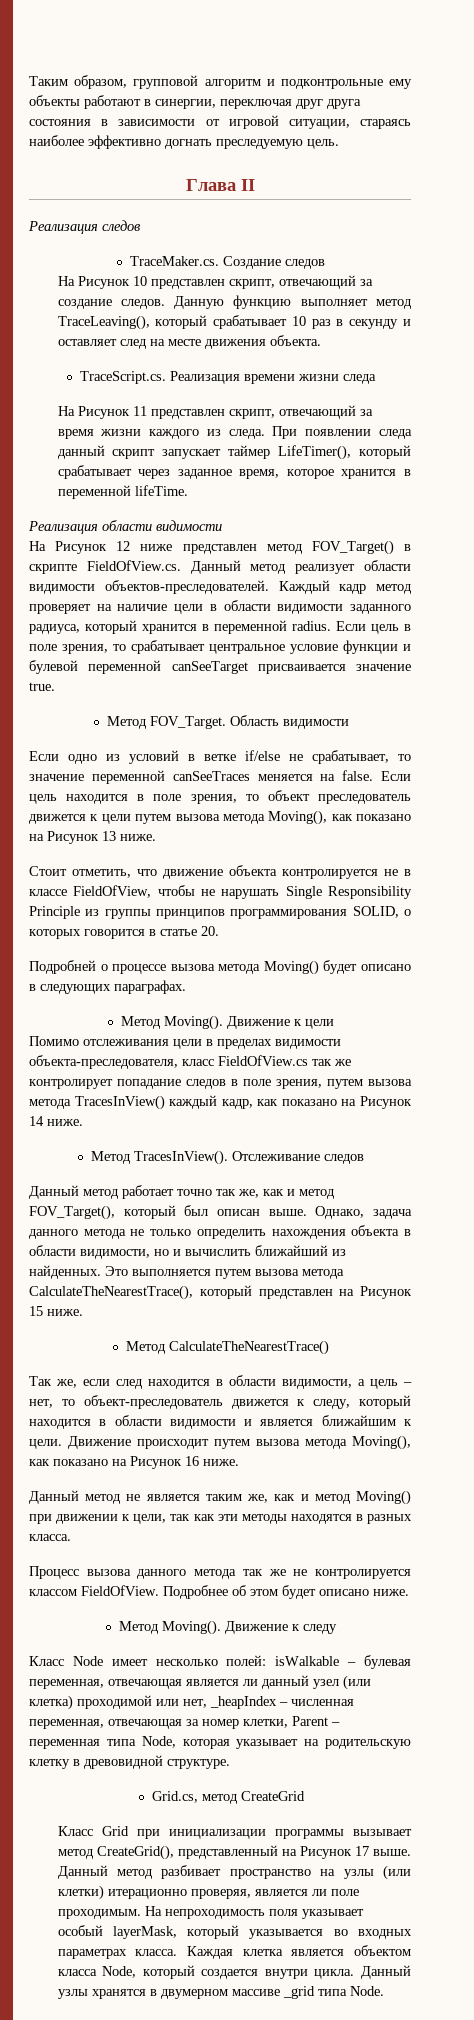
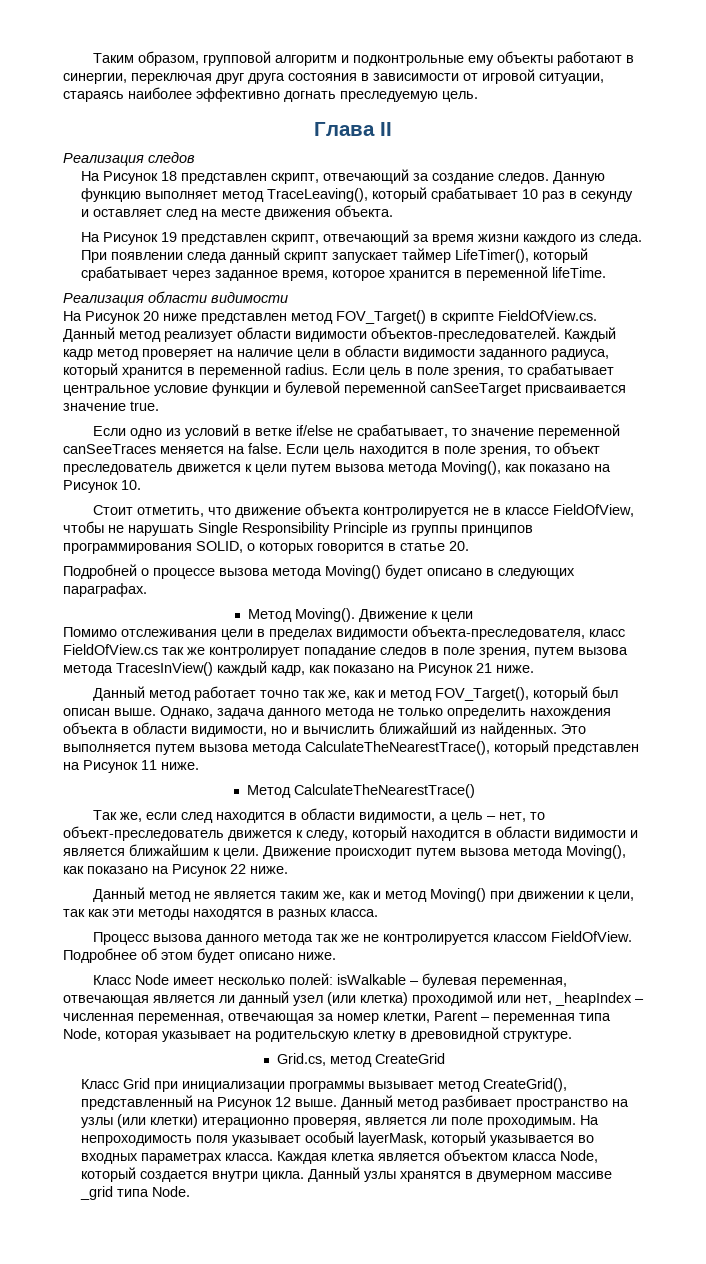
- TraceMaker.cs. Создание следов
- На Рисунок 10 представлен скрипт, отвечающий за создание следов.
+ На Рисунок 18 представлен скрипт, отвечающий за создание следов.
- TraceScript.cs. Реализация времени жизни следа
- На Рисунок 11 представлен скрипт, отвечающий за время жизни каждого из следа.
+ На Рисунок 19 представлен скрипт, отвечающий за время жизни каждого из следа.
- На Рисунок 12 ниже представлен метод FOV_Target() в скрипте FieldOfView.cs. Данный метод реализует области видимости объектов-преследователей.
+ На Рисунок 20 ниже представлен метод FOV_Target() в скрипте FieldOfView.cs. Данный метод реализует области видимости объектов-преследователей.
- Метод FOV_Target. Область видимости
- Если цель находится в поле зрения, то объект преследователь движется к цели путем вызова метода Moving(), как показано на Рисунок 13 ниже.
+ Если цель находится в поле зрения, то объект преследователь движется к цели путем вызова метода Moving(), как показано на Рисунок 10.
- Помимо отслеживания цели в пределах видимости объекта-преследователя, класс FieldOfView.cs так же контролирует попадание следов в поле зрения, путем вызова метода TracesInView() каждый кадр, как показано на Рисунок 14 ниже.
- Метод TracesInView(). Отслеживание следов
+ Помимо отслеживания цели в пределах видимости объекта-преследователя, класс FieldOfView.cs так же контролирует попадание следов в поле зрения, путем вызова метода TracesInView() каждый кадр, как показано на Рисунок 21 ниже.
- Это выполняется путем вызова метода CalculateTheNearestTrace(), который представлен на Рисунок 15 ниже.
+ Это выполняется путем вызова метода CalculateTheNearestTrace(), который представлен на Рисунок 11 ниже.
- Движение происходит путем вызова метода Moving(), как показано на Рисунок 16 ниже.
+ Движение происходит путем вызова метода Moving(), как показано на Рисунок 22 ниже.
- Метод Moving(). Движение к следу
- Класс Grid при инициализации программы вызывает метод CreateGrid(), представленный на Рисунок 17 выше.
+ Класс Grid при инициализации программы вызывает метод CreateGrid(), представленный на Рисунок 12 выше.

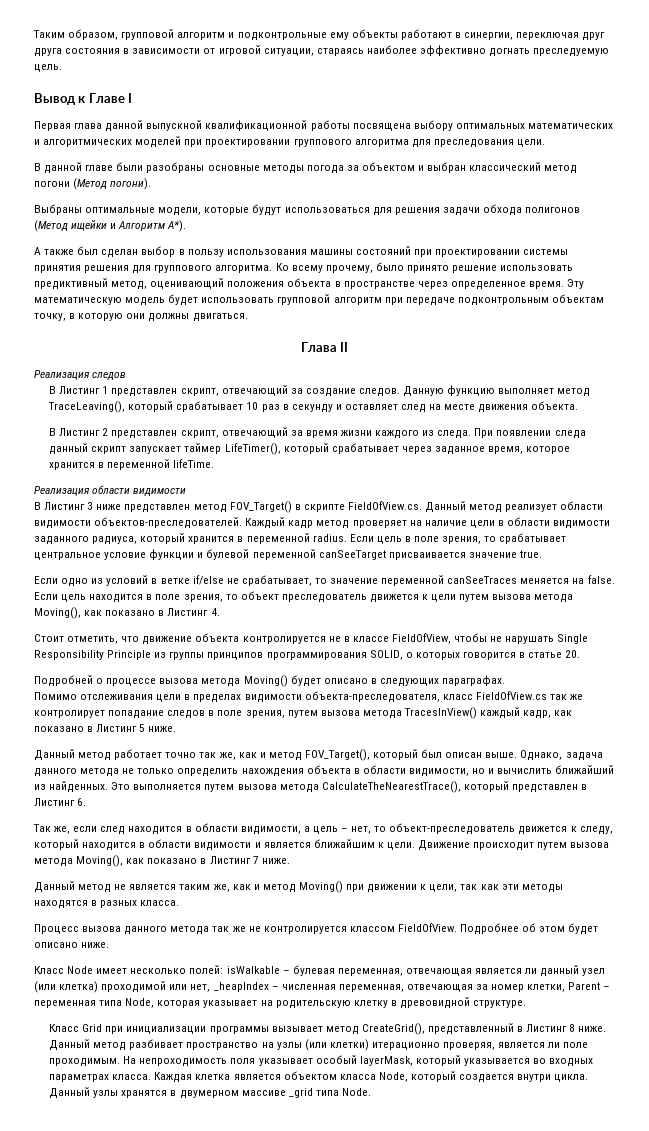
+ Вывод к Главе I
+ Первая глава данной выпускной квалификационной работы посвящена выбору оптимальных математических и алгоритмических моделей при проектировании группового алгоритма для преследования цели.
+ В данной главе были разобраны основные методы погода за объектом и выбран классический метод погони (Метод погони).
+ Выбраны оптимальные модели, которые будут использоваться для решения задачи обхода полигонов (Метод ищейки и Алгоритм А*).
+ А также был сделан выбор в пользу использования машины состояний при проектировании системы принятия решения для группового алгоритма. Ко всему прочему, было принято решение использовать предиктивный метод, оценивающий положения объекта в пространстве через определенное время. Эту математическую модель будет использовать групповой алгоритм при передаче подконтрольным объектам точку, в которую они должны двигаться.
- На Рисунок 18 представлен скрипт, отвечающий за создание следов.
+ В Листинг 1 представлен скрипт, отвечающий за создание следов.
- На Рисунок 19 представлен скрипт, отвечающий за время жизни каждого из следа.
+ В Листинг 2 представлен скрипт, отвечающий за время жизни каждого из следа.
- На Рисунок 20 ниже представлен метод FOV_Target() в скрипте FieldOfView.cs. Данный метод реализует области видимости объектов-преследователей.
+ В Листинг 3 ниже представлен метод FOV_Target() в скрипте FieldOfView.cs. Данный метод реализует области видимости объектов-преследователей.
- Если цель находится в поле зрения, то объект преследователь движется к цели путем вызова метода Moving(), как показано на Рисунок 10.
+ Если цель находится в поле зрения, то объект преследователь движется к цели путем вызова метода Moving(), как показано в Листинг 4.
- Метод Moving(). Движение к цели
- Помимо отслеживания цели в пределах видимости объекта-преследователя, класс FieldOfView.cs так же контролирует попадание следов в поле зрения, путем вызова метода TracesInView() каждый кадр, как показано на Рисунок 21 ниже.
+ Помимо отслеживания цели в пределах видимости объекта-преследователя, класс FieldOfView.cs так же контролирует попадание следов в поле зрения, путем вызова метода TracesInView() каждый кадр, как показано в Листинг 5 ниже.
- Это выполняется путем вызова метода CalculateTheNearestTrace(), который представлен на Рисунок 11 ниже.
- Метод CalculateTheNearestTrace()
+ Это выполняется путем вызова метода CalculateTheNearestTrace(), который представлен в Листинг 6.
- Движение происходит путем вызова метода Moving(), как показано на Рисунок 22 ниже.
+ Движение происходит путем вызова метода Moving(), как показано в Листинг 7 ниже.
- Grid.cs, метод CreateGrid
- Класс Grid при инициализации программы вызывает метод CreateGrid(), представленный на Рисунок 12 выше.
+ Класс Grid при инициализации программы вызывает метод CreateGrid(), представленный в Листинг 8 ниже.

